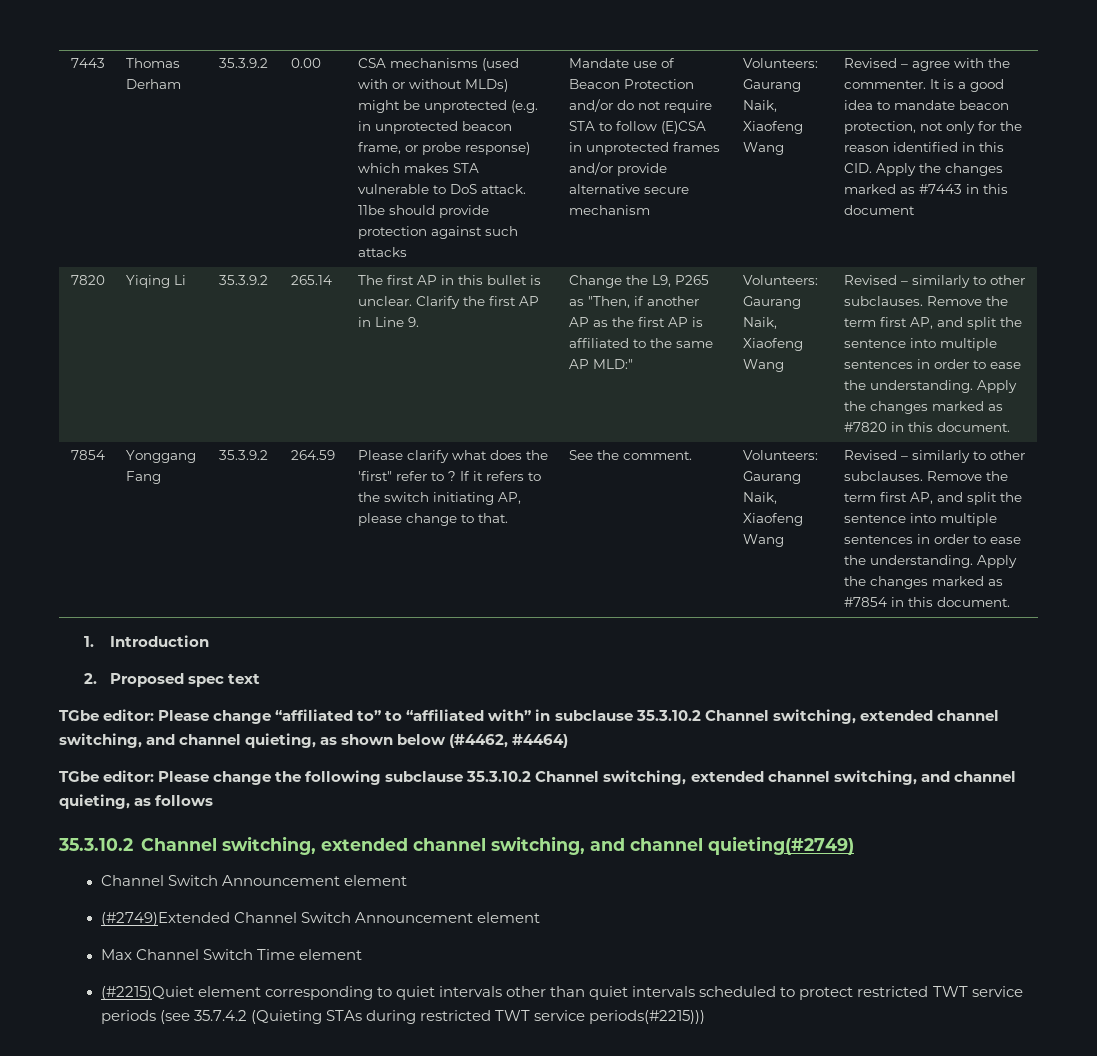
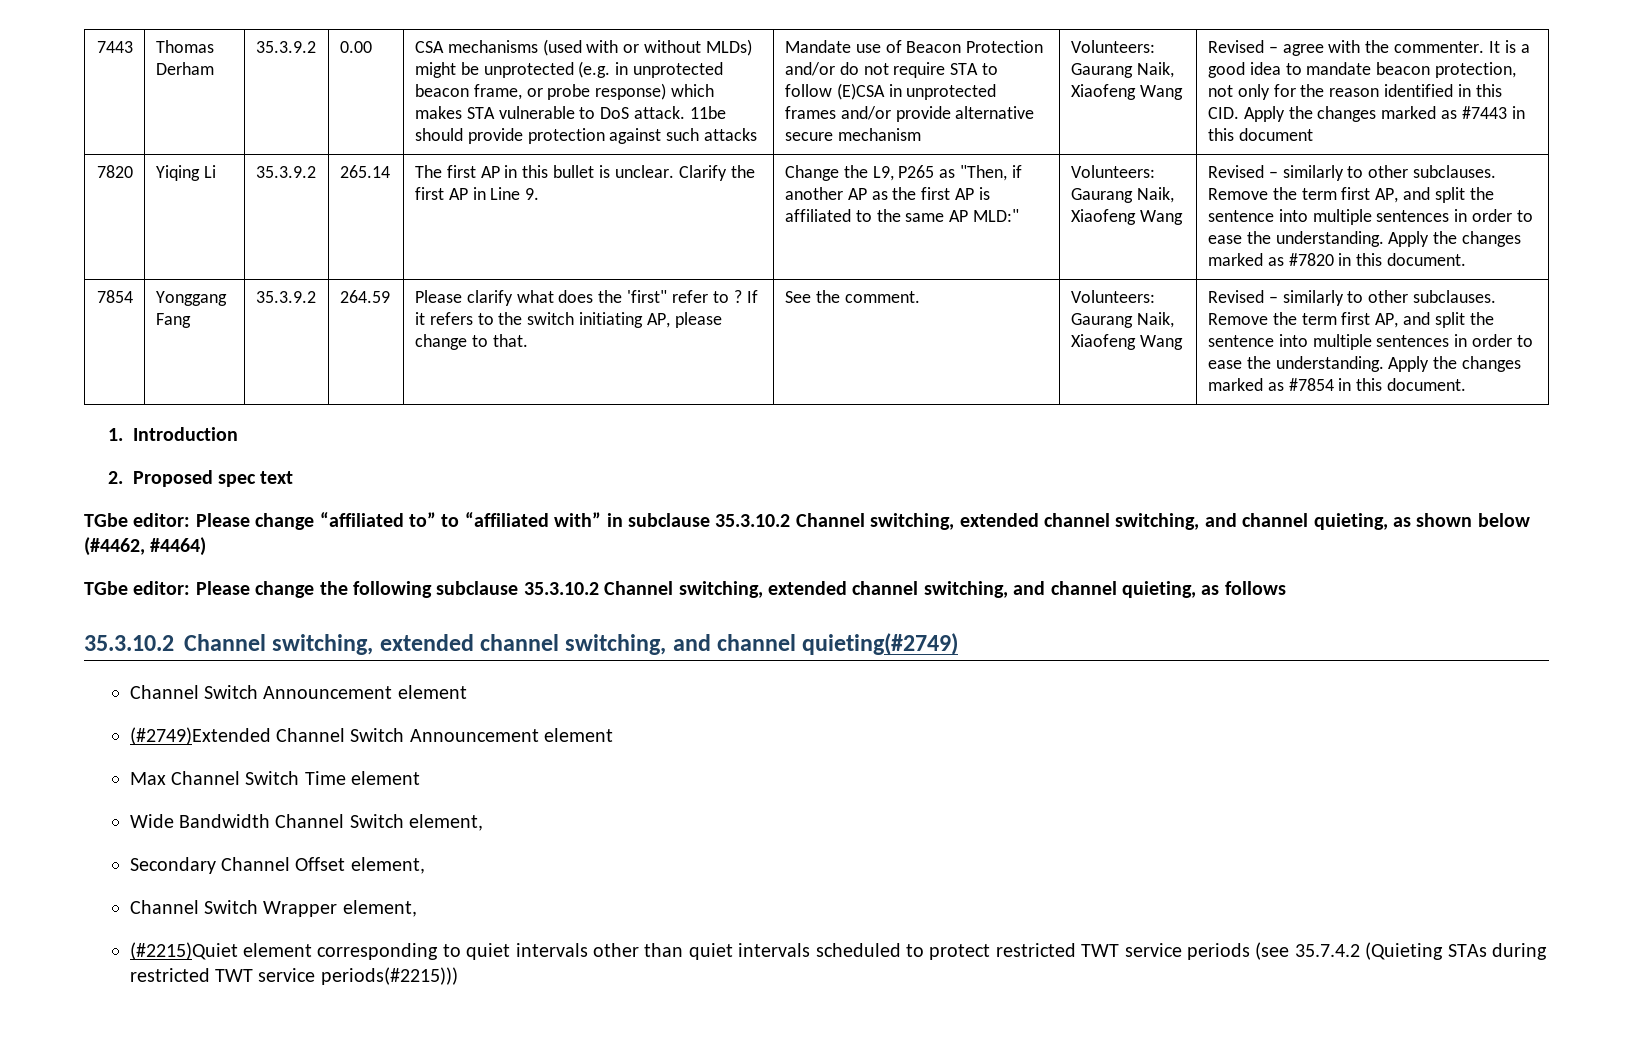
+ Wide Bandwidth Channel Switch element,
+ Secondary Channel Offset element,
+ Channel Switch Wrapper element,

